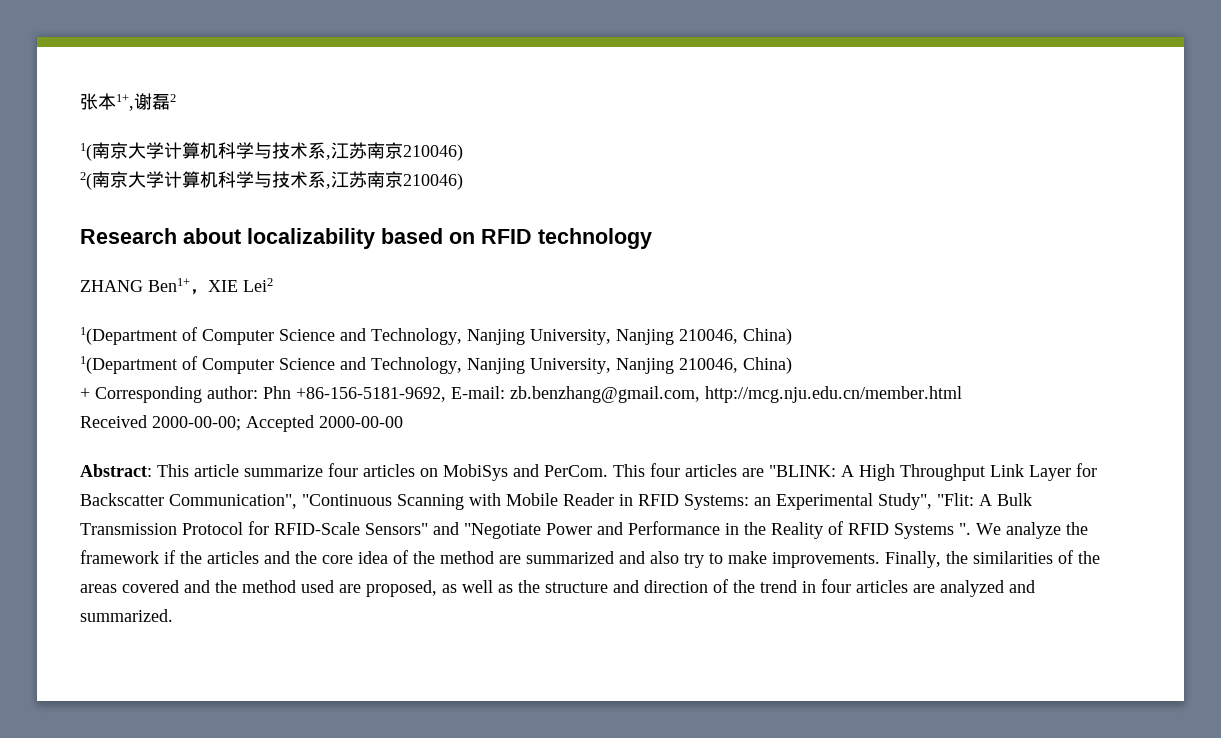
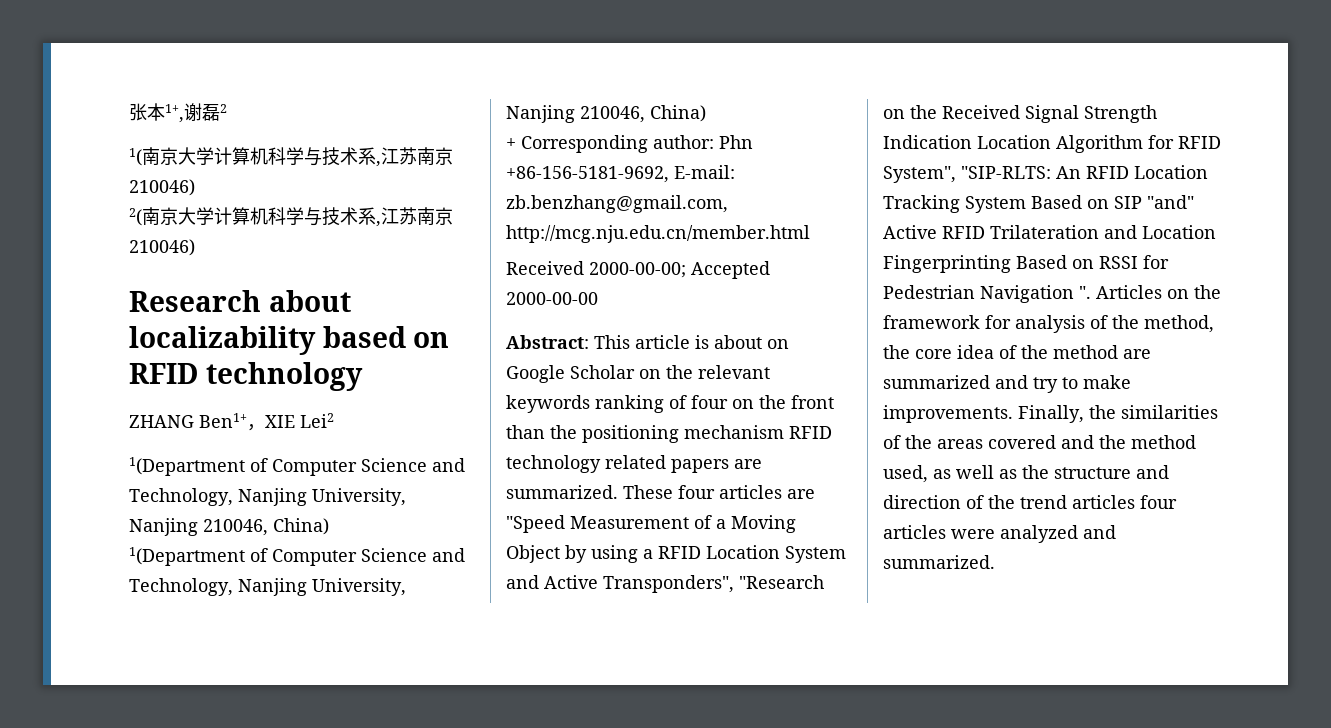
- Abstract: This article summarize four articles on MobiSys and PerCom. This four articles are "BLINK: A High Throughput Link Layer for Backscatter Communication", "Continuous Scanning with Mobile Reader in RFID Systems: an Experimental Study", "Flit: A Bulk Transmission Protocol for RFID-Scale Sensors" and "Negotiate Power and Performance in the Reality of RFID Systems ". We analyze the framework if the articles and the core idea of the method are summarized and also try to make improvements.
+ Abstract: This article is about on Google Scholar on the relevant keywords ranking of four on the front than the positioning mechanism RFID technology related papers are summarized. These four articles are "Speed Measurement of a Moving Object by using a RFID Location System and Active Transponders", "Research on the Received Signal Strength Indication Location Algorithm for RFID System", "SIP-RLTS: An RFID Location Tracking System Based on SIP "and" Active RFID Trilateration and Location Fingerprinting Based on RSSI for Pedestrian Navigation ". Articles on the framework for analysis of the method, the core idea of the method are summarized and try to make improvements.
- Finally, the similarities of the areas covered and the method used are proposed, as well as the structure and direction of the trend in four articles are analyzed and summarized.
+ Finally, the similarities of the areas covered and the method used, as well as the structure and direction of the trend articles four articles were analyzed and summarized.

